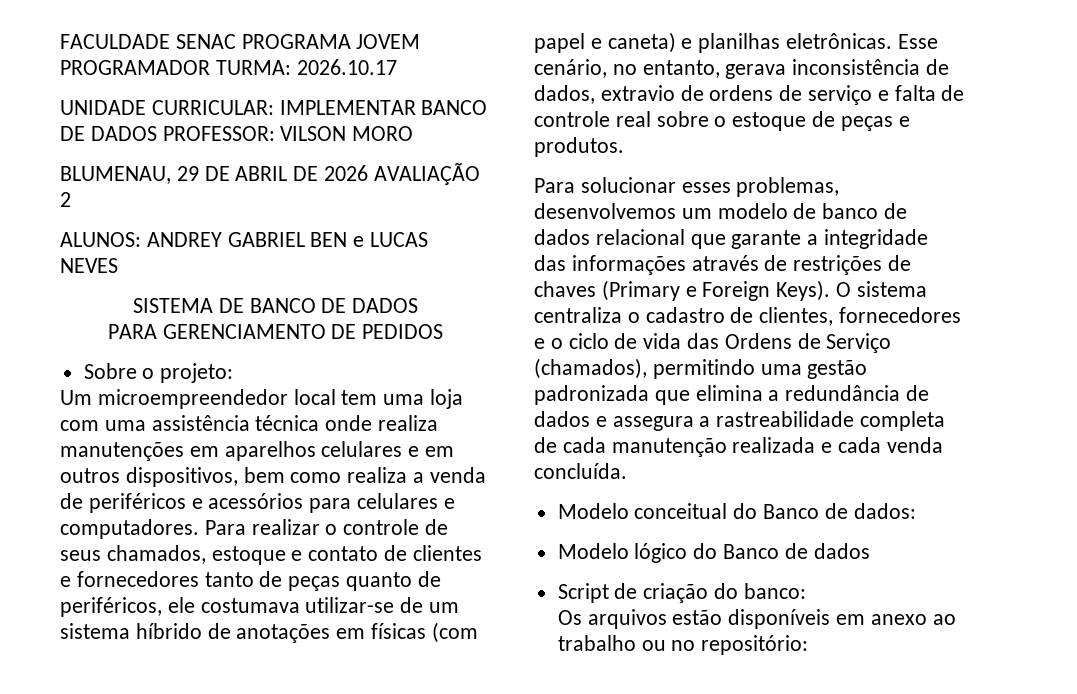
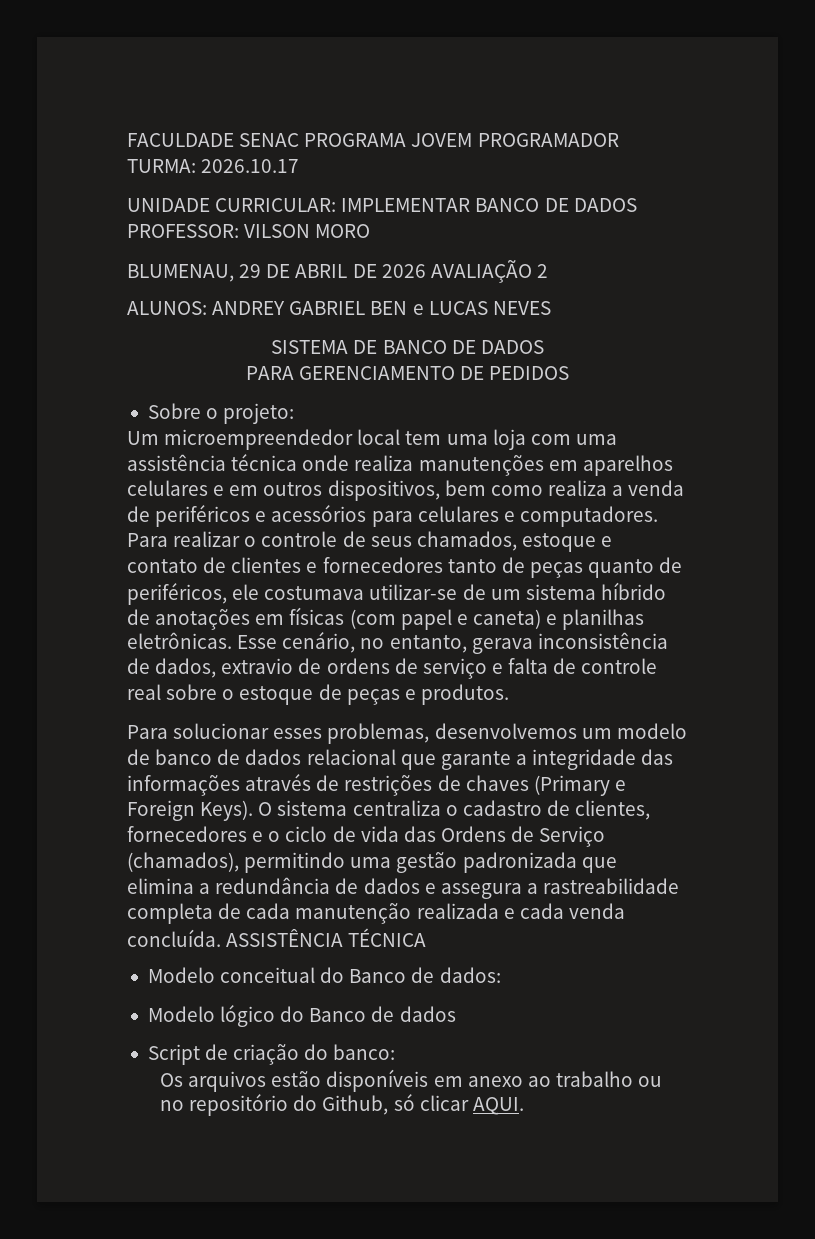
+ ASSISTÊNCIA TÉCNICA
- Os arquivos estão disponíveis em anexo ao trabalho ou no repositório:
+ Os arquivos estão disponíveis em anexo ao trabalho ou no repositório do Github, só clicar AQUI.

